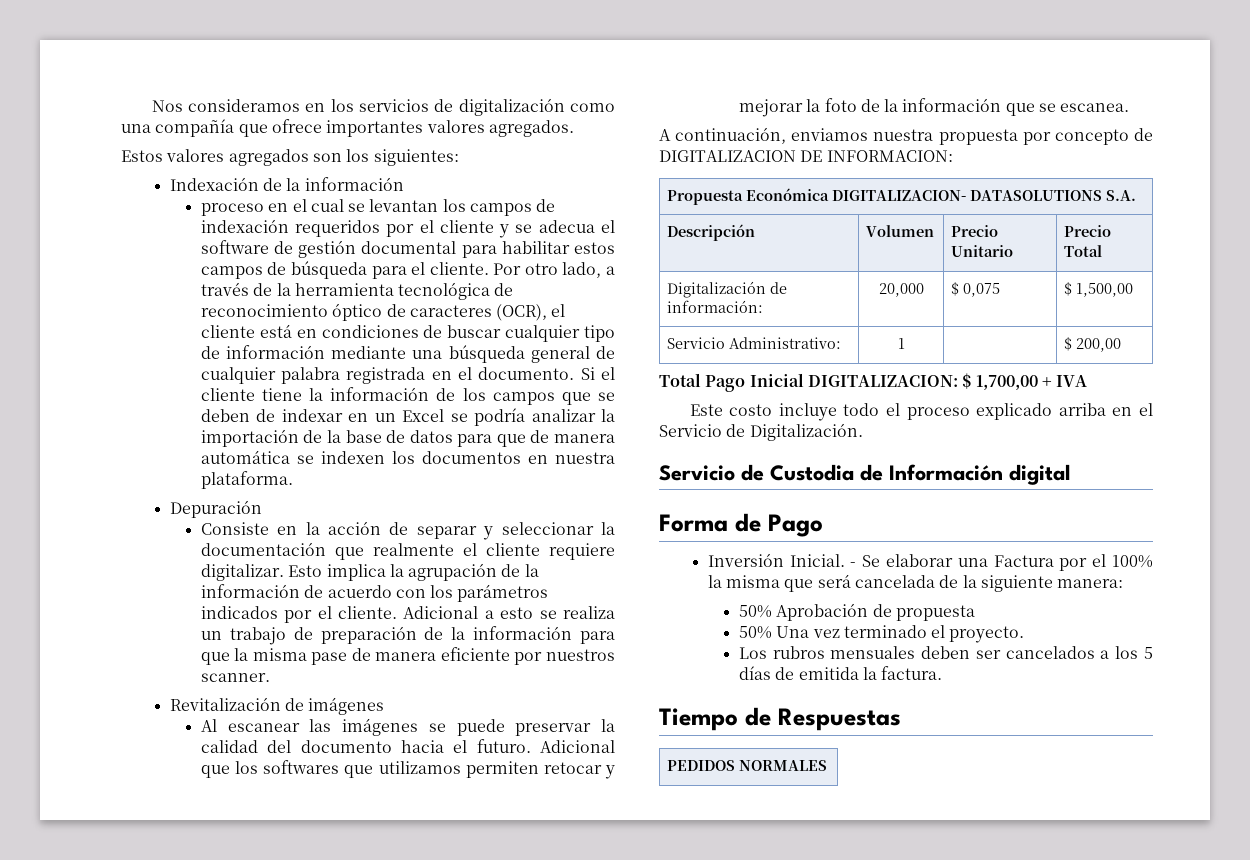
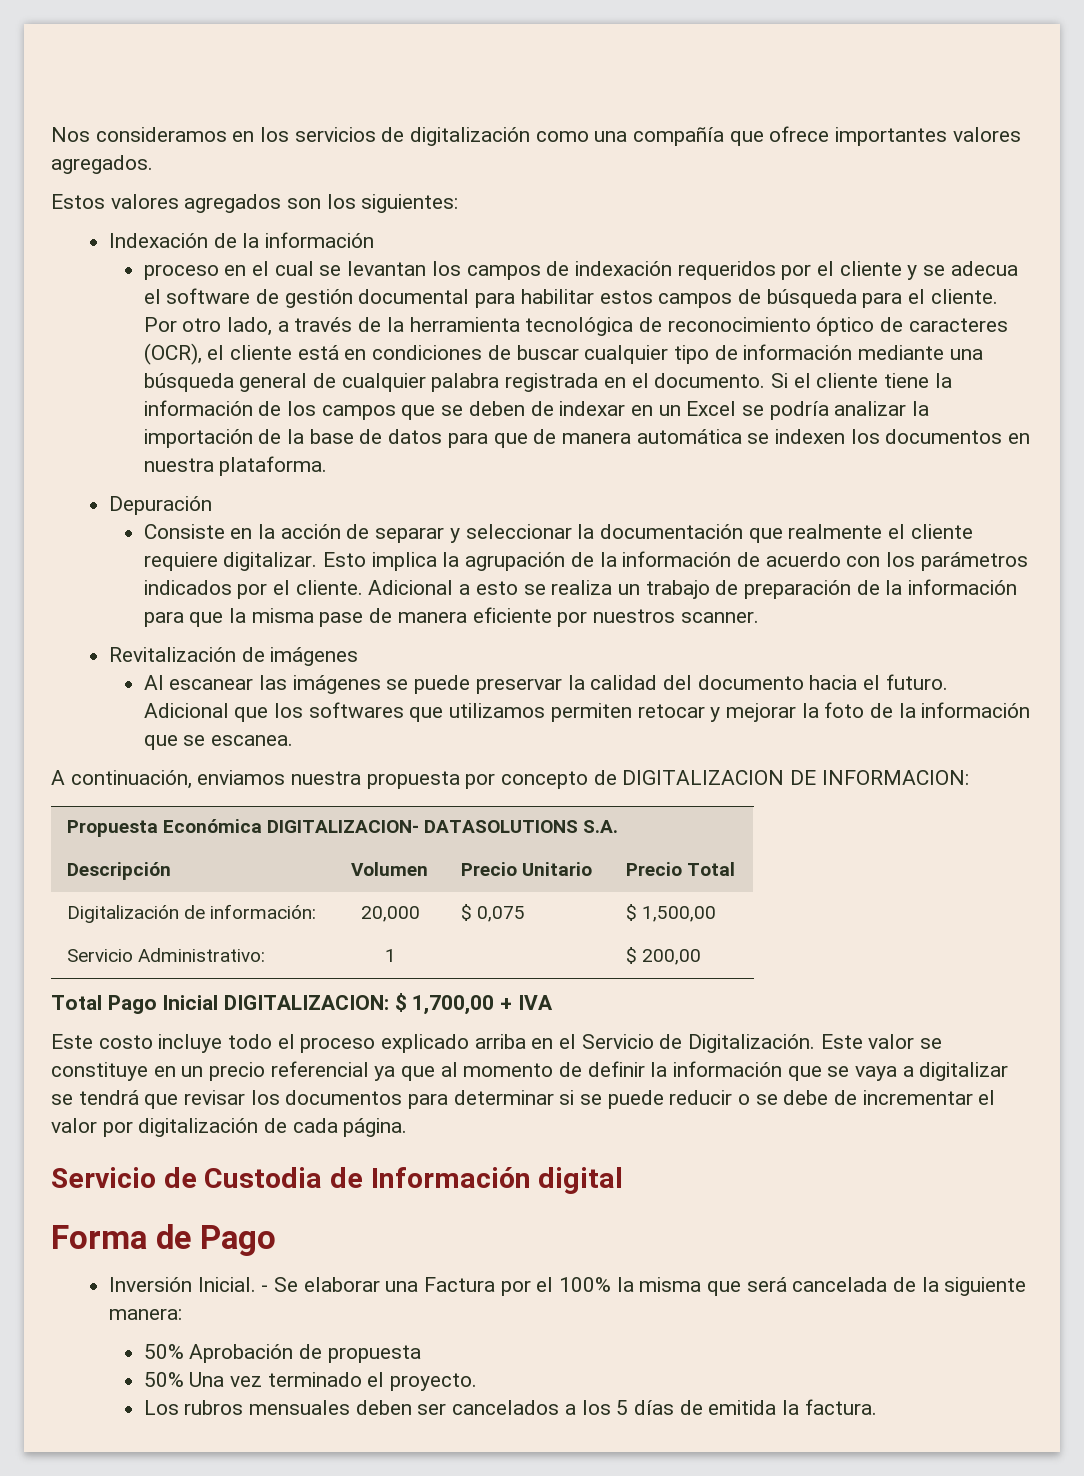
+ Este valor se constituye en un precio referencial ya que al momento de definir la información que se vaya a digitalizar se tendrá que revisar los documentos para determinar si se puede reducir o se debe de incrementar el valor por digitalización de cada página.
- Tiempo de Respuestas
- PEDIDOS NORMALES

